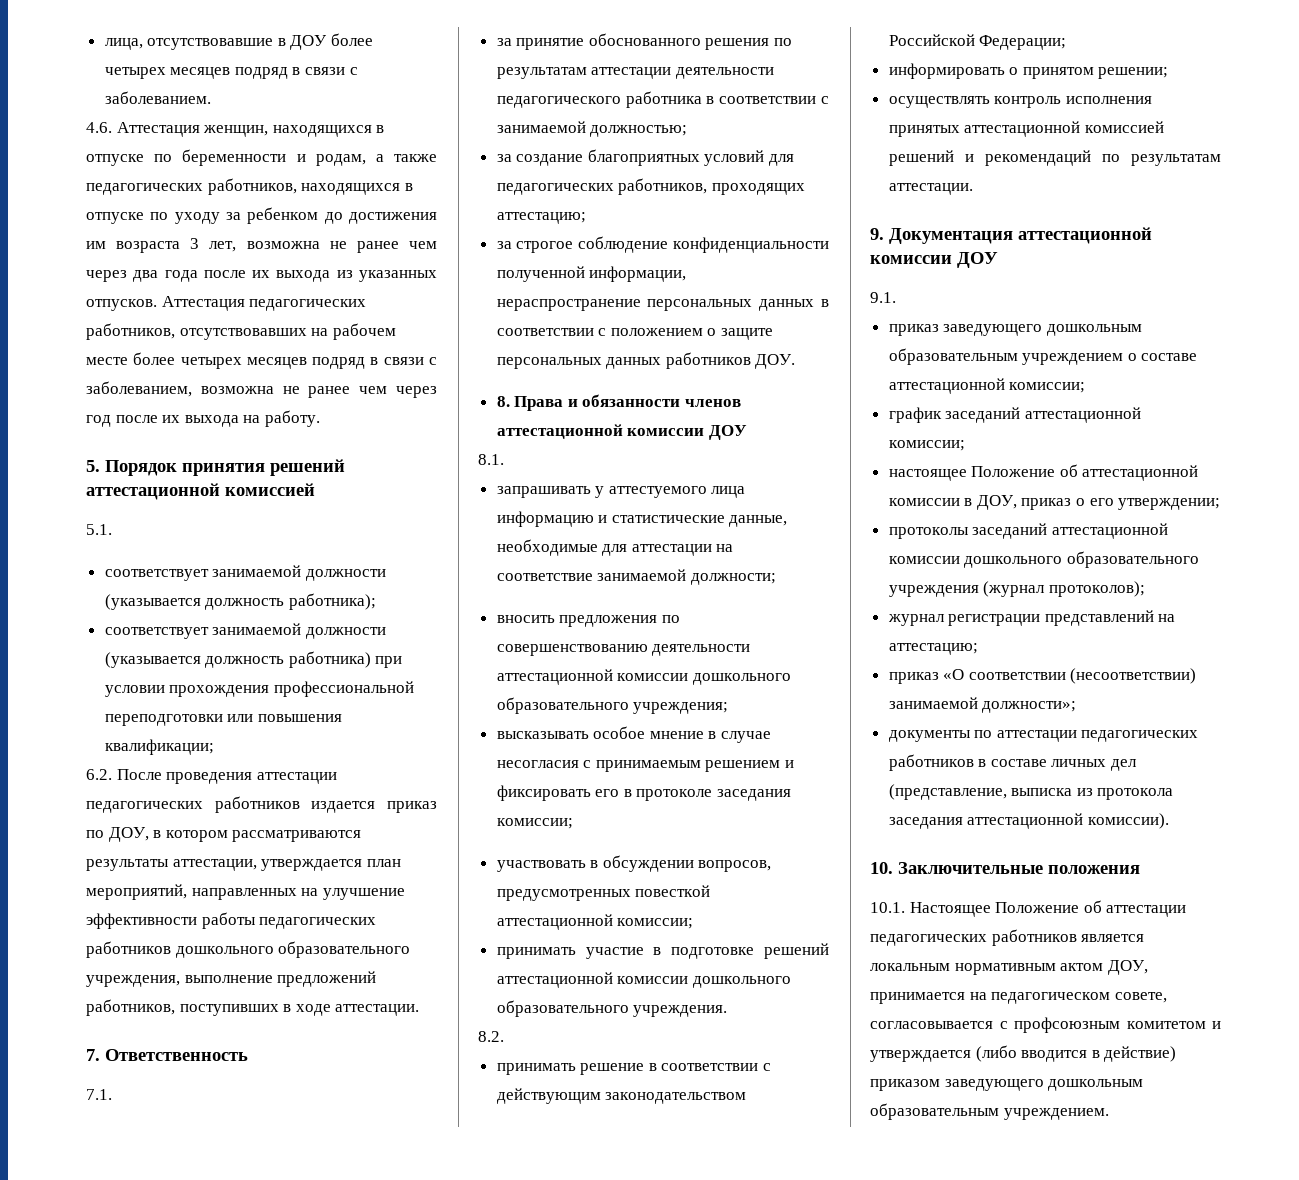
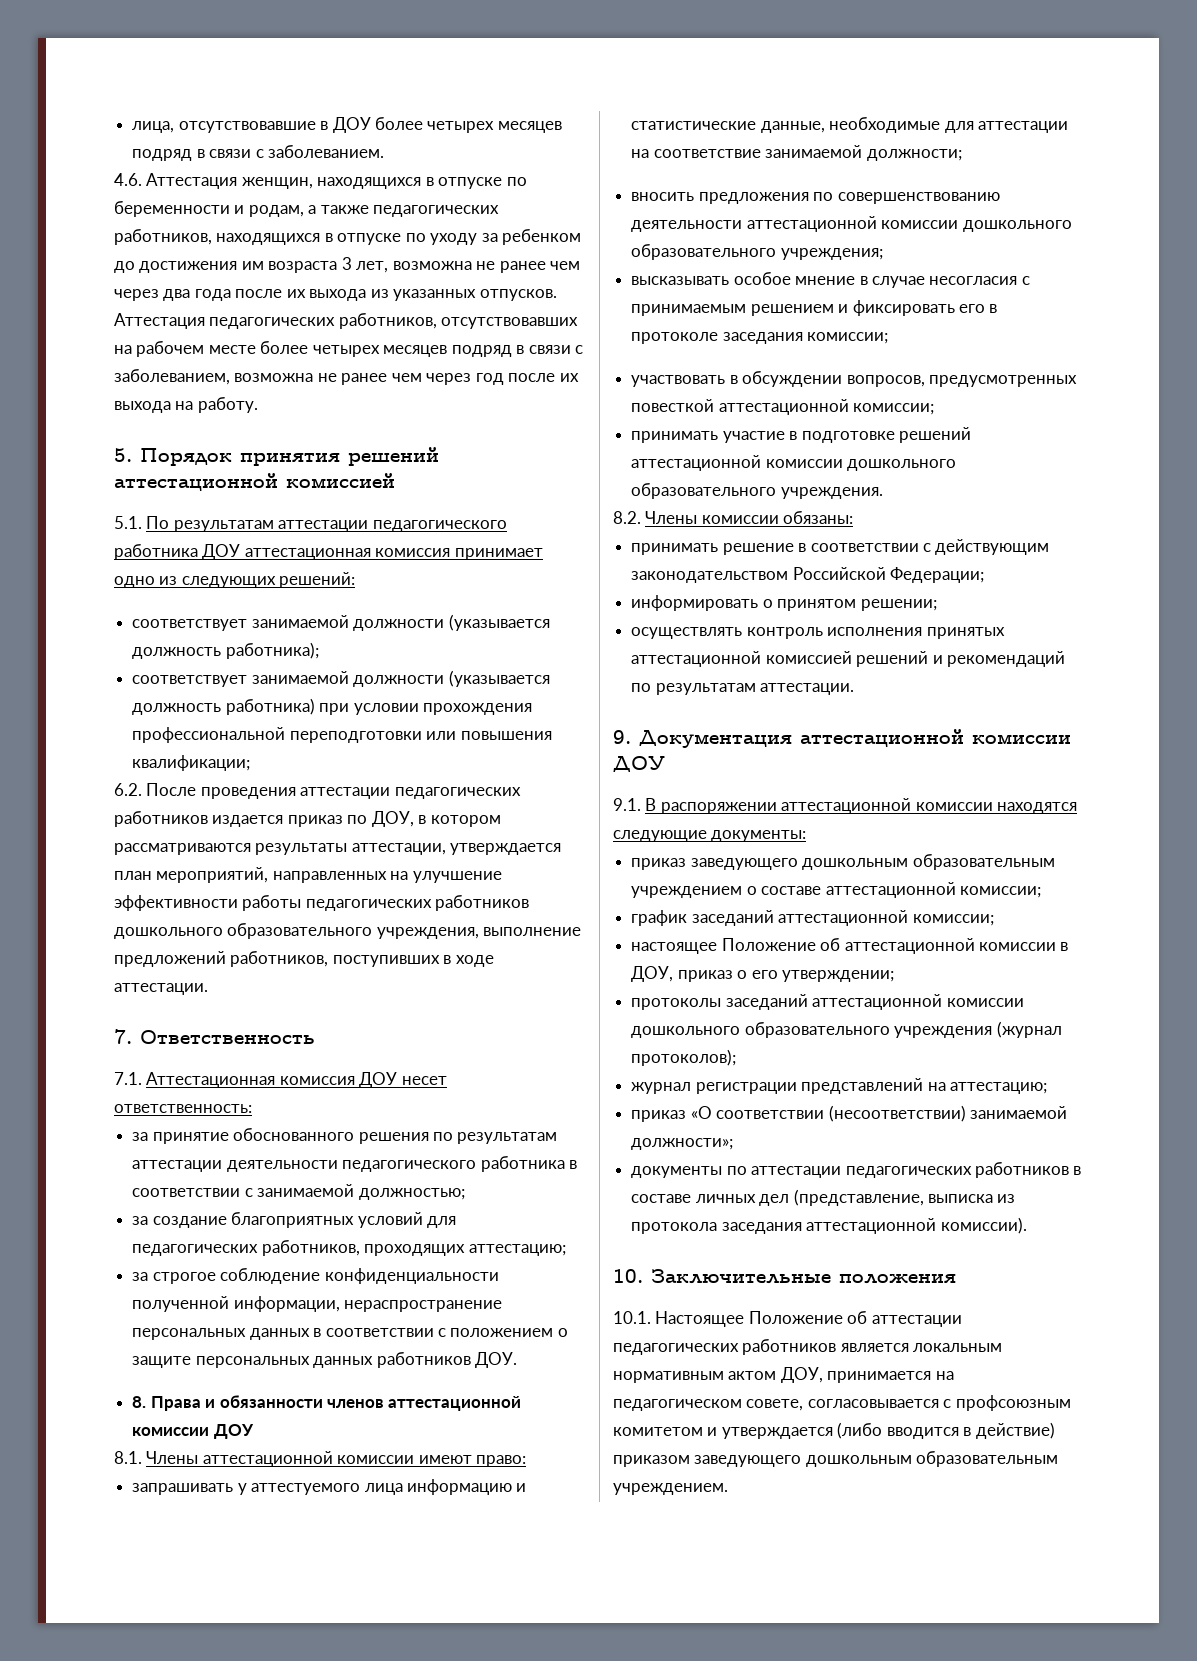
- 5.1.
+ 5.1. По результатам аттестации педагогического работника ДОУ аттестационная комиссия принимает одно из следующих решений:
- 7.1.
+ 7.1. Аттестационная комиссия ДОУ несет ответственность:
- 8.1.
+ 8.1. Члены аттестационной комиссии имеют право:
- 8.2.
+ 8.2. Члены комиссии обязаны:
- 9.1.
+ 9.1. В распоряжении аттестационной комиссии находятся следующие документы:

